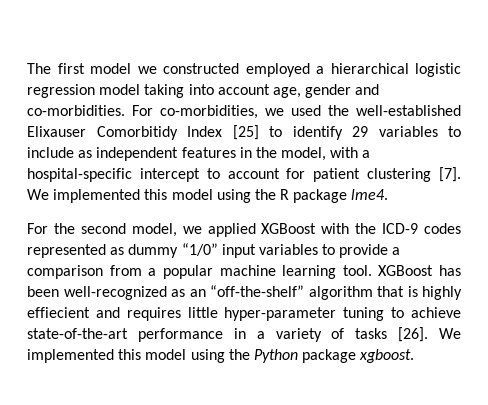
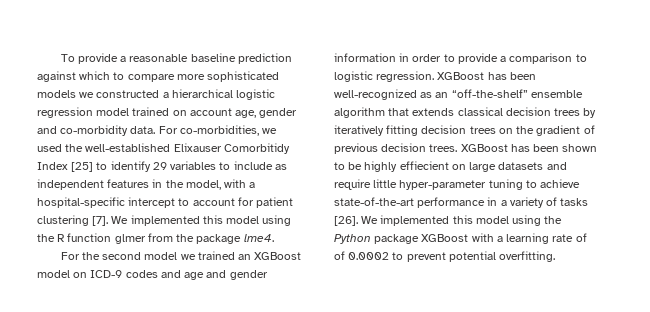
- The first model we constructed employed a hierarchical logistic regression model taking into account age, gender and co-morbidities.
+ To provide a reasonable baseline prediction against which to compare more sophisticated models we constructed a hierarchical logistic regression model trained on account age, gender and co-morbidity data.
- We implemented this model using the R package lme4.
+ We implemented this model using the R function glmer from the package lme4.
- For the second model, we applied XGBoost with the ICD-9 codes represented as dummy “1/0” input variables to provide a comparison from a popular machine learning tool.
+ For the second model we trained an XGBoost model on ICD-9 codes and age and gender information in order to provide a comparison to logistic regression.
- XGBoost has been well-recognized as an “off-the-shelf” algorithm that is highly effiecient and requires little hyper-parameter tuning to achieve state-of-the-art performance in a variety of tasks [26].
+ XGBoost has been well-recognized as an “off-the-shelf” ensemble algorithm that extends classical decision trees by iteratively fitting decision trees on the gradient of previous decision trees. XGBoost has been shown to be highly effiecient on large datasets and require little hyper-parameter tuning to achieve state-of-the-art performance in a variety of tasks [26].
- We implemented this model using the Python package xgboost.
+ We implemented this model using the Python package XGBoost with a learning rate of of 0.0002 to prevent potential overfitting.

